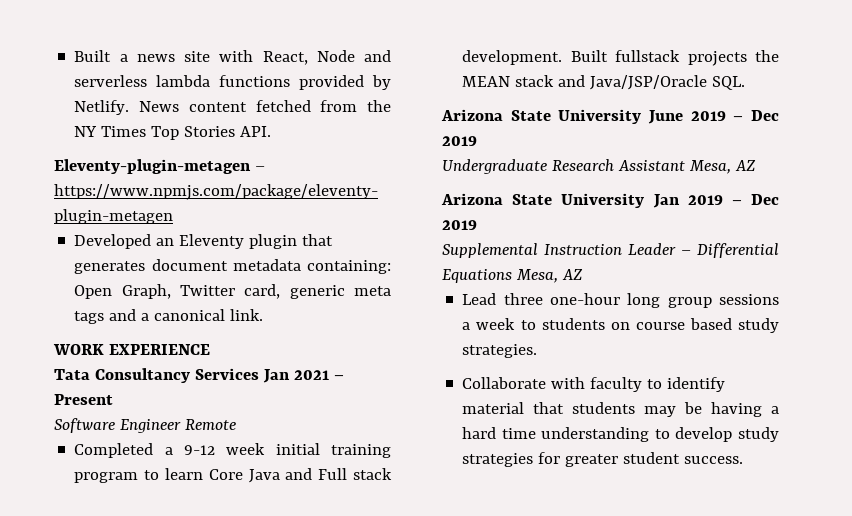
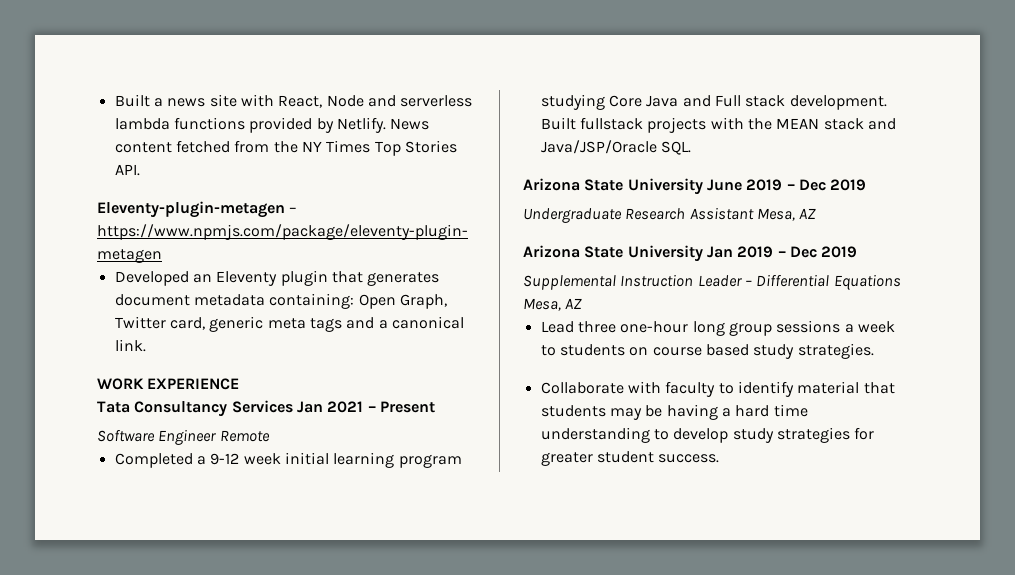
- Completed a 9-12 week initial training program to learn Core Java and Full stack development.
+ Completed a 9-12 week initial learning program studying Core Java and Full stack development.
- Built fullstack projects the MEAN stack and Java/JSP/Oracle SQL.
+ Built fullstack projects with the MEAN stack and Java/JSP/Oracle SQL.

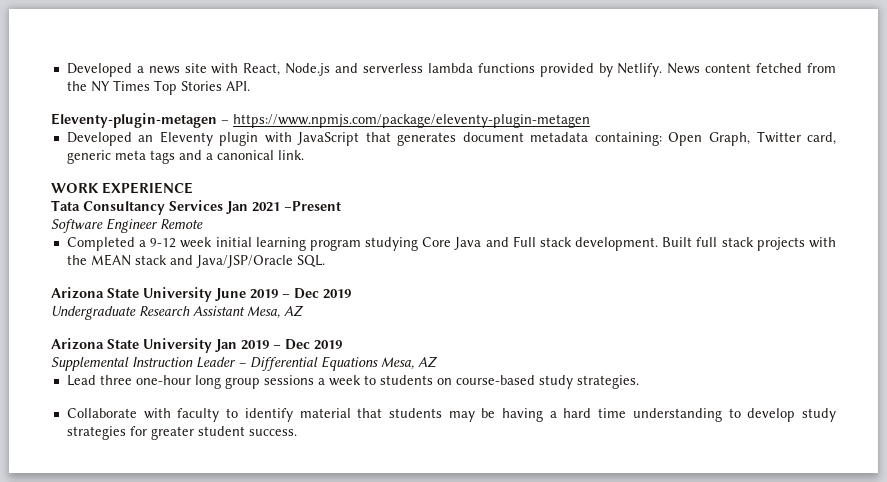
- Built a news site with React, Node and serverless lambda functions provided by Netlify.
+ Developed a news site with React, Node.js and serverless lambda functions provided by Netlify.
- Developed an Eleventy plugin that generates document metadata containing: Open Graph, Twitter card, generic meta tags and a canonical link.
+ Developed an Eleventy plugin with JavaScript that generates document metadata containing: Open Graph, Twitter card, generic meta tags and a canonical link.
- Tata Consultancy Services Jan 2021 – Present
+ Tata Consultancy Services Jan 2021 –Present
- Built fullstack projects with the MEAN stack and Java/JSP/Oracle SQL.
+ Built full stack projects with the MEAN stack and Java/JSP/Oracle SQL.
- Lead three one-hour long group sessions a week to students on course based study strategies.
+ Lead three one-hour long group sessions a week to students on course-based study strategies.

